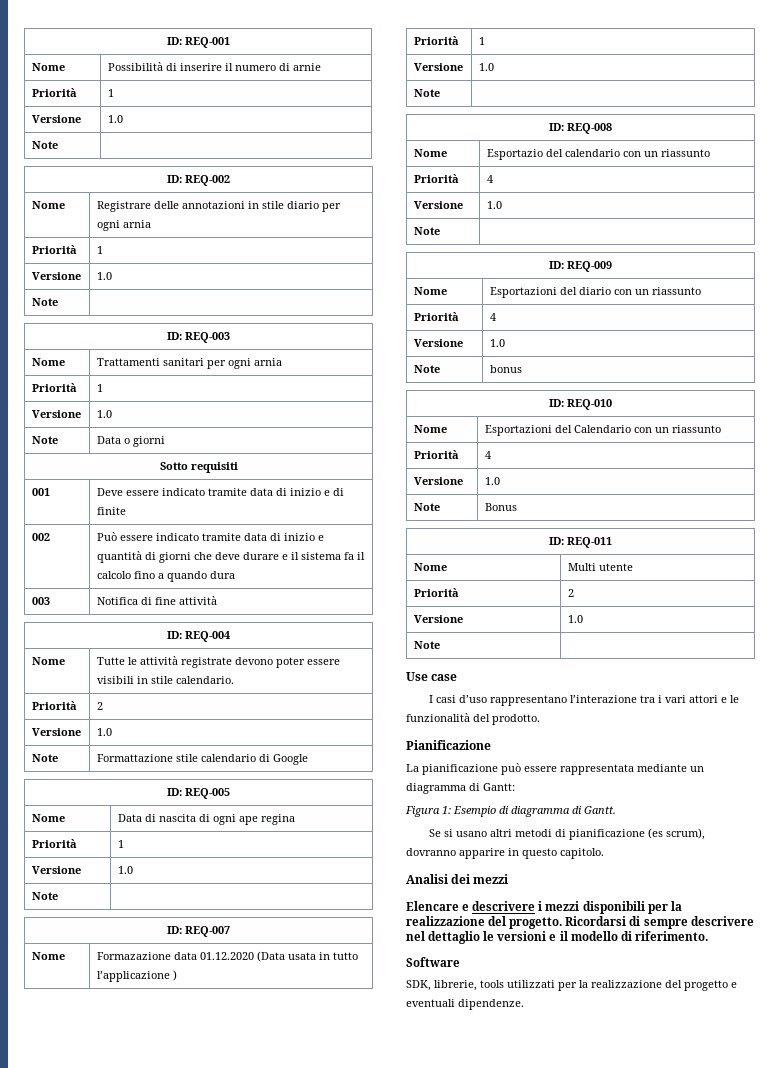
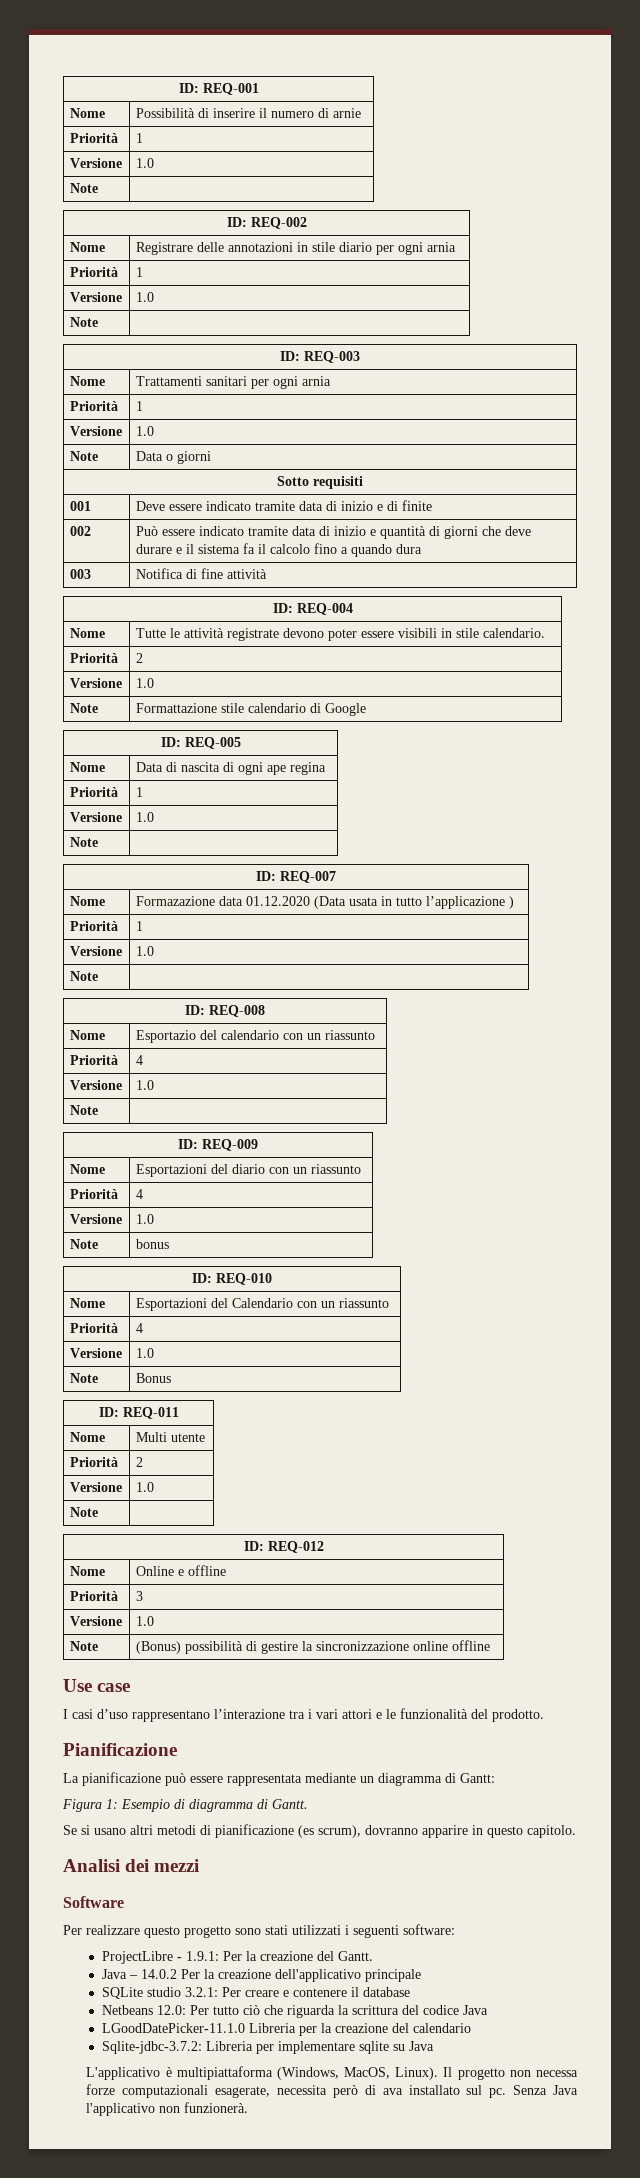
+ ID: REQ-012
+ Nome | Online e offline
+ Priorità | 3
+ Versione | 1.0
+ Note | (Bonus) possibilità di gestire la sincronizzazione online offline
- Elencare e descrivere i mezzi disponibili per la realizzazione del progetto. Ricordarsi di sempre descrivere nel dettaglio le versioni e il modello di riferimento.
  Software
- SDK, librerie, tools utilizzati per la realizzazione del progetto e eventuali dipendenze.
+ Per realizzare questo progetto sono stati utilizzati i seguenti software:
+ ProjectLibre - 1.9.1: Per la creazione del Gantt.
+ Java – 14.0.2 Per la creazione dell'applicativo principale
+ SQLite studio 3.2.1: Per creare e contenere il database
+ Netbeans 12.0: Per tutto ciò che riguarda la scrittura del codice Java
+ LGoodDatePicker-11.1.0 Libreria per la creazione del calendario
+ Sqlite-jdbc-3.7.2: Libreria per implementare sqlite su Java
+ L'applicativo è multipiattaforma (Windows, MacOS, Linux). Il progetto non necessa forze computazionali esagerate, necessita però di ava installato sul pc. Senza Java l'applicativo non funzionerà.

